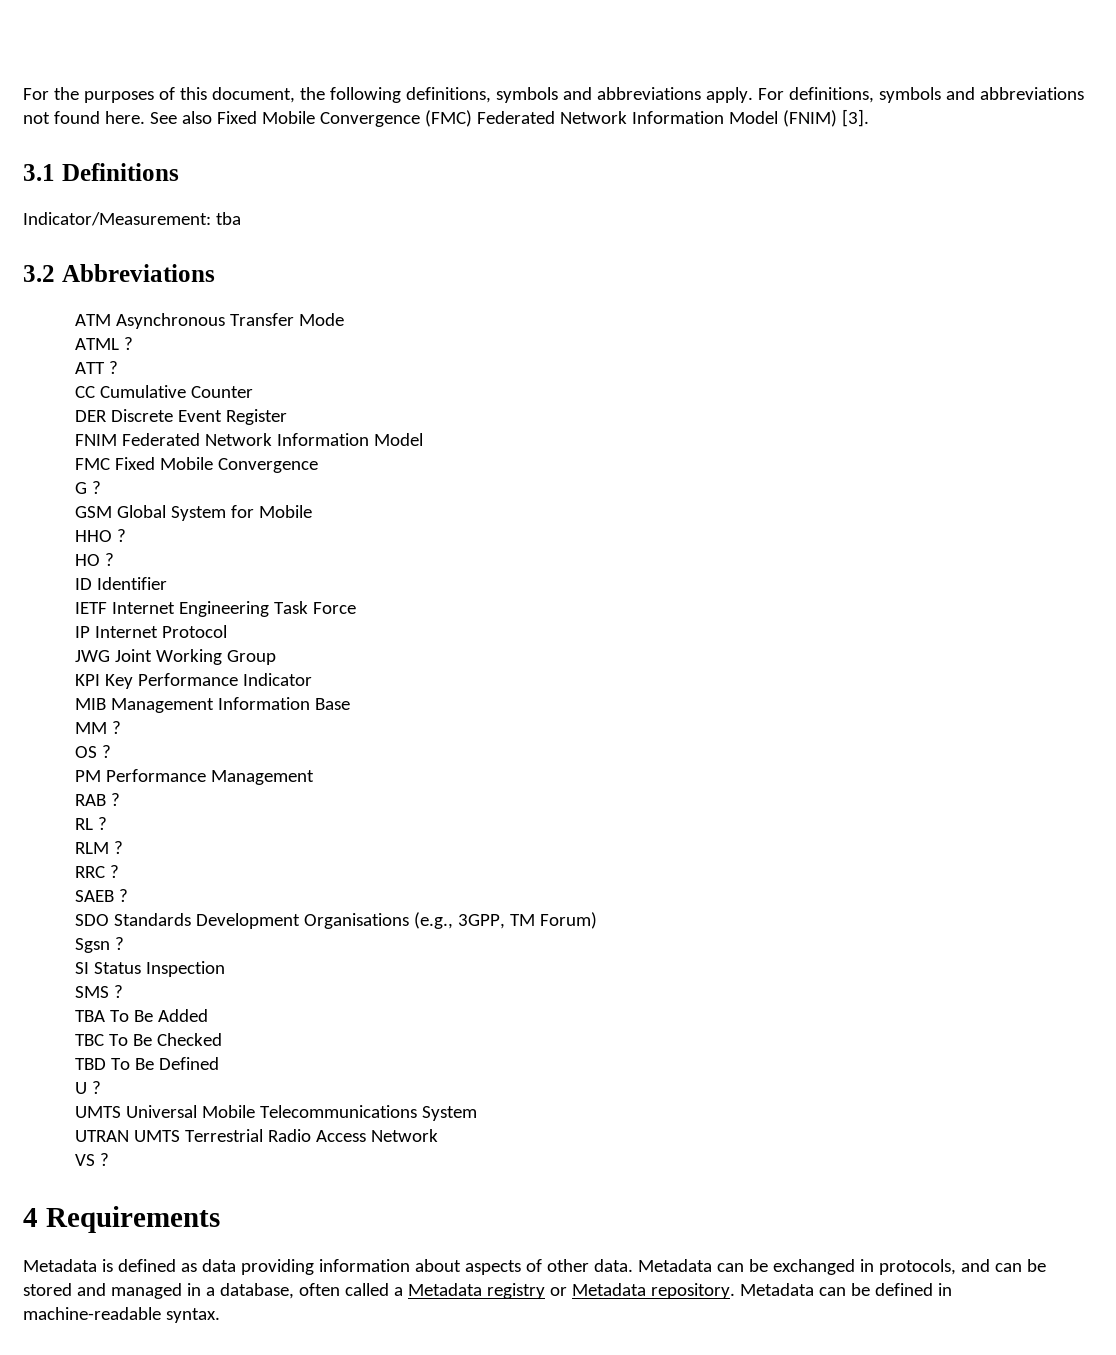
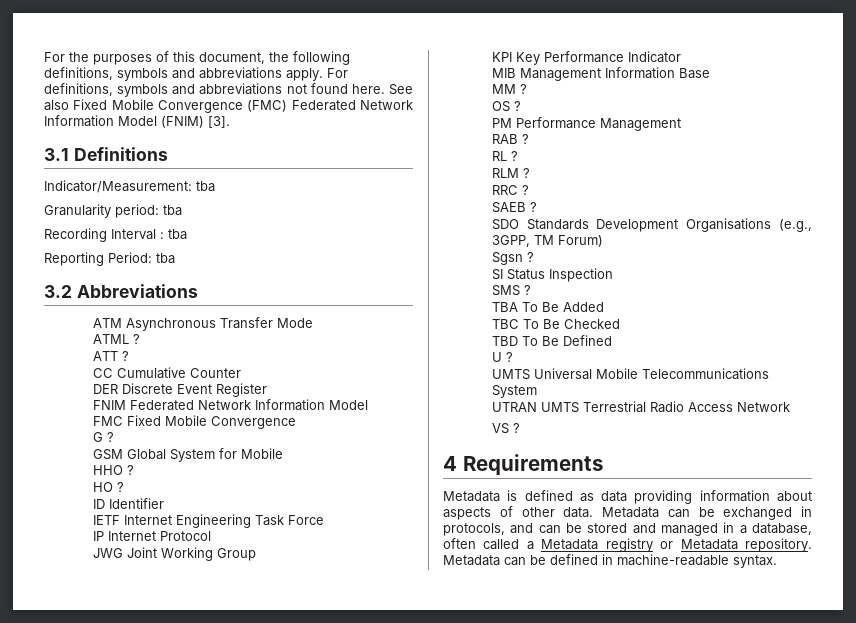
+ Granularity period: tba
+ Recording Interval : tba
+ Reporting Period: tba

